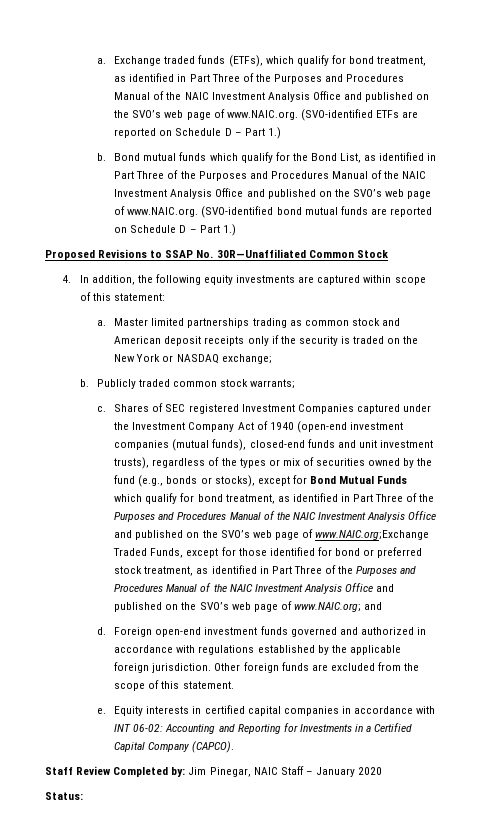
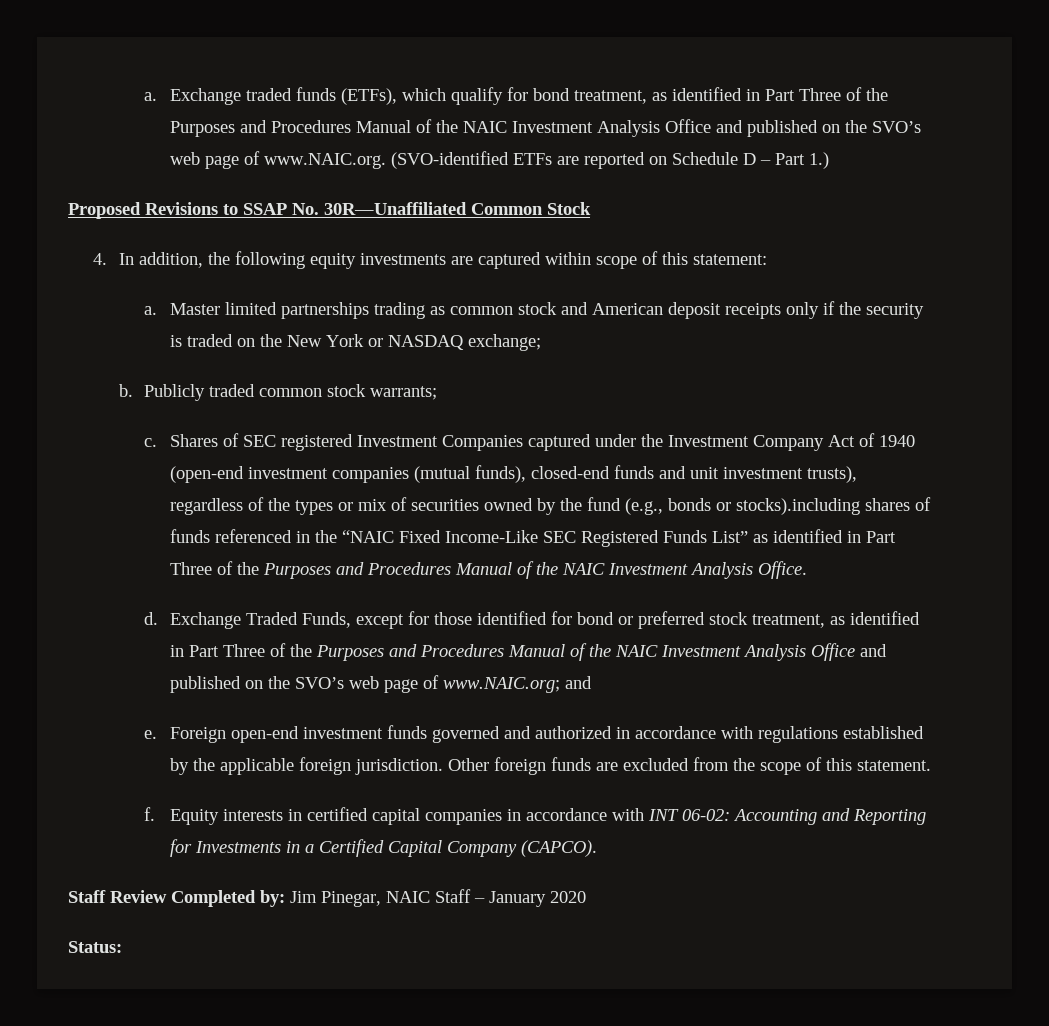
- b. Bond mutual funds which qualify for the Bond List, as identified in Part Three of the Purposes and Procedures Manual of the NAIC Investment Analysis Office and published on the SVO’s web page of www.NAIC.org. (SVO-identified bond mutual funds are reported on Schedule D – Part 1.)
- Shares of SEC registered Investment Companies captured under the Investment Company Act of 1940 (open-end investment companies (mutual funds), closed-end funds and unit investment trusts), regardless of the types or mix of securities owned by the fund (e.g., bonds or stocks), except for Bond Mutual Funds which qualify for bond treatment, as identified in Part Three of the Purposes and Procedures Manual of the NAIC Investment Analysis Office and published on the SVO’s web page of www.NAIC.org;Exchange Traded Funds, except for those identified for bond or preferred stock treatment, as identified in Part Three of the Purposes and Procedures Manual of the NAIC Investment Analysis Office and published on the SVO’s web page of www.NAIC.org;
+ Shares of SEC registered Investment Companies captured under the Investment Company Act of 1940 (open-end investment companies (mutual funds), closed-end funds and unit investment trusts), regardless of the types or mix of securities owned by the fund (e.g., bonds or stocks).including shares of funds referenced in the “NAIC Fixed Income-Like SEC Registered Funds List” as identified in Part Three of the Purposes and Procedures Manual of the NAIC Investment Analysis Office.
+ d. Exchange Traded Funds, except for those identified for bond or preferred stock treatment, as identified in Part Three of the Purposes and Procedures Manual of the NAIC Investment Analysis Office and published on the SVO’s web page of www.NAIC.org;
- d.
+ e.
- e.
+ f.

